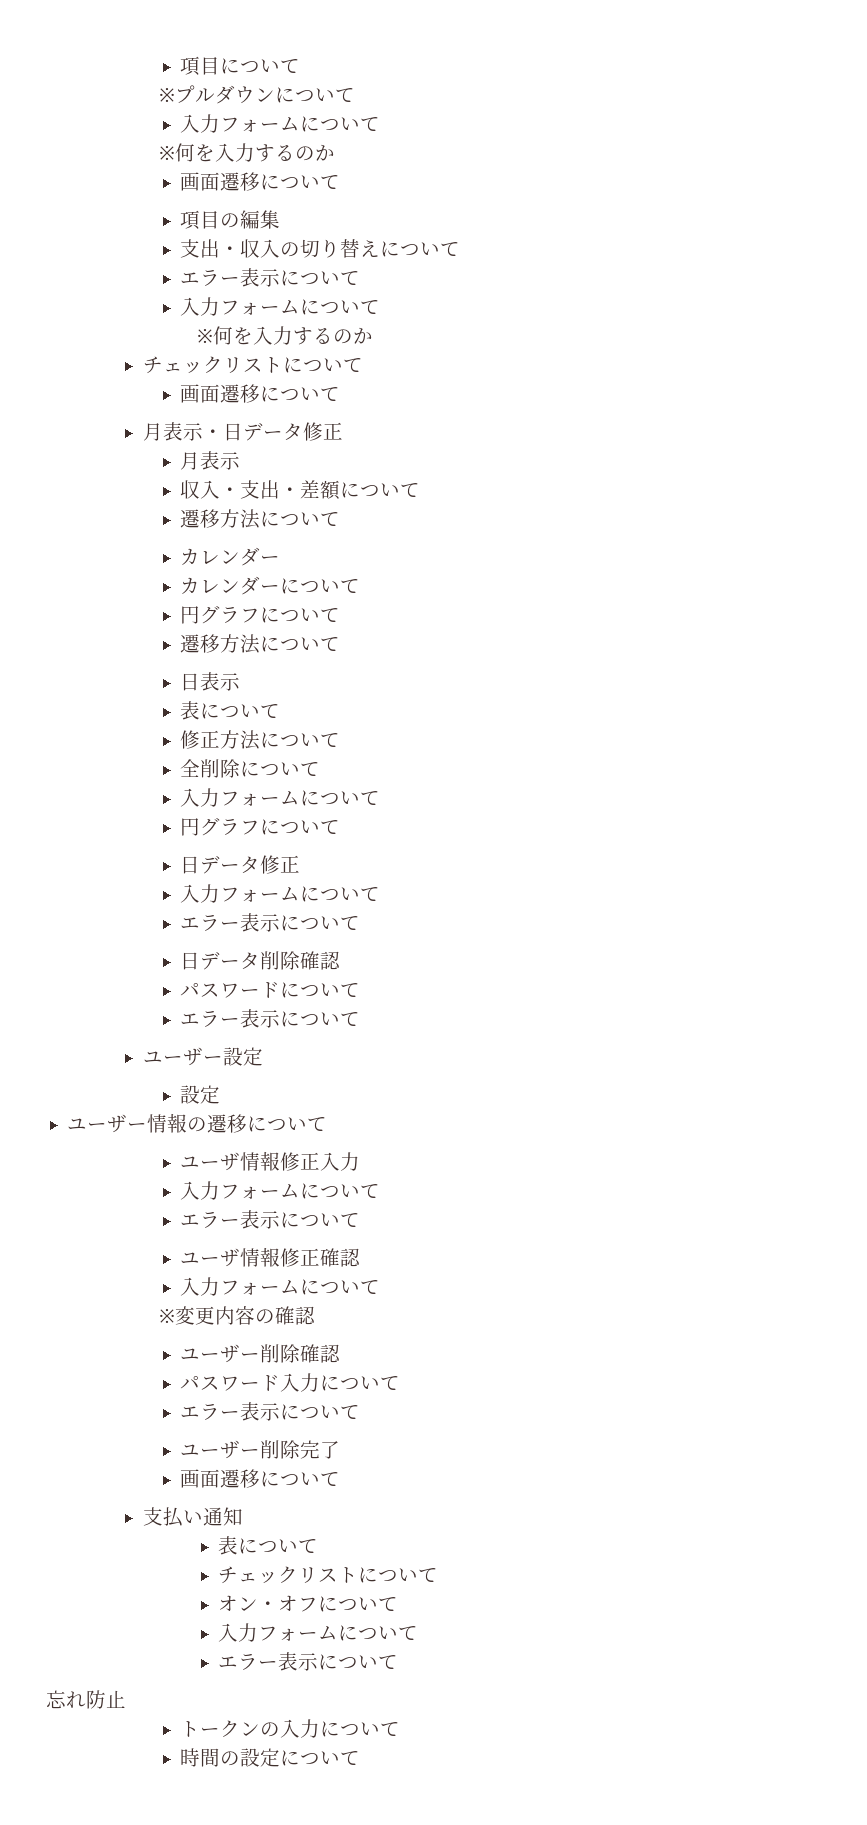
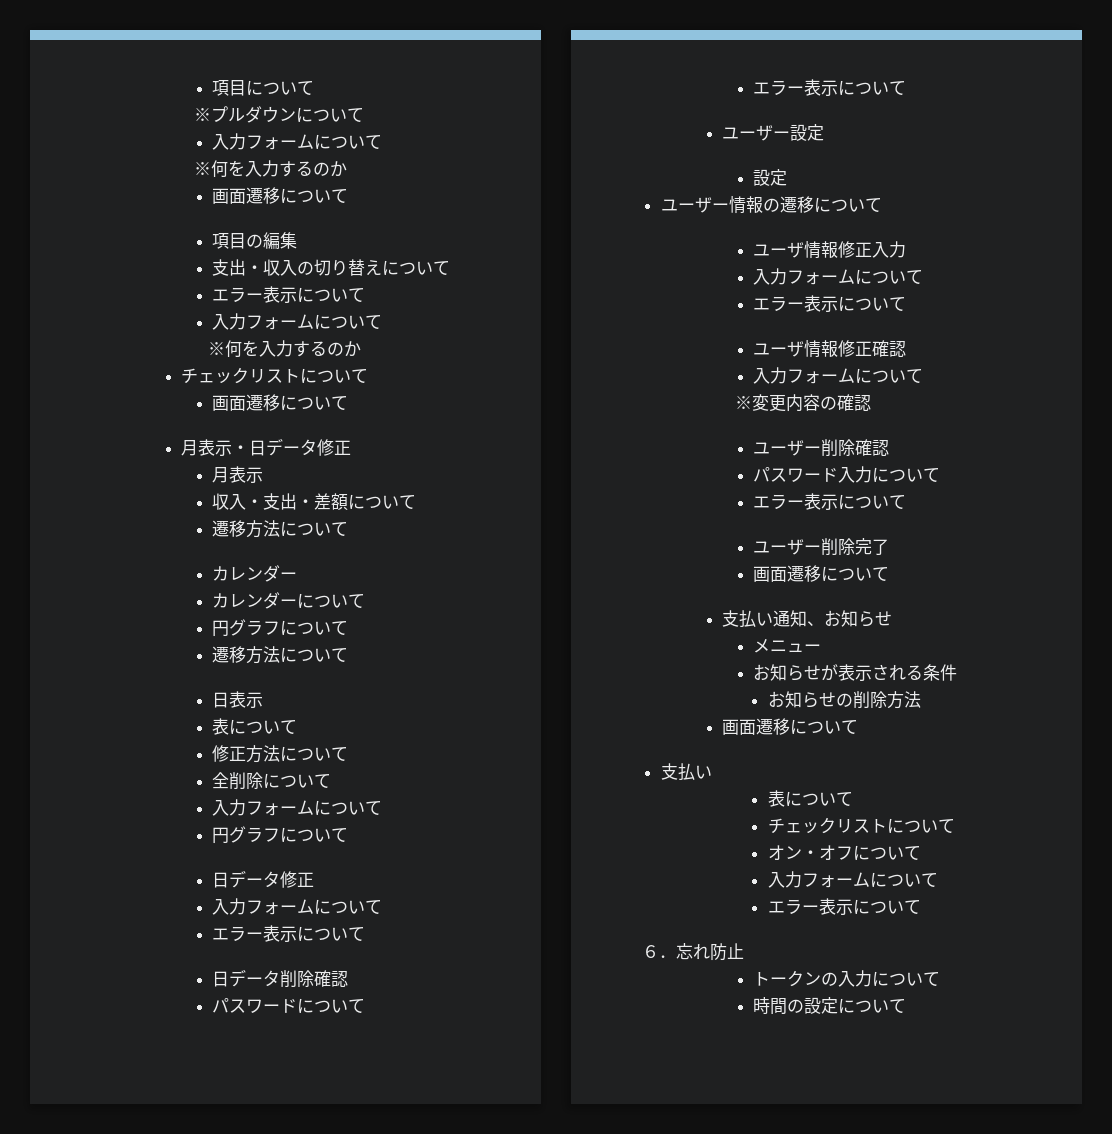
- 支払い通知
+ 支払い通知、お知らせ
+ メニュー
+ お知らせが表示される条件
+ お知らせの削除方法
+ 画面遷移について
+ 支払い
- 忘れ防止
+ ６．忘れ防止

